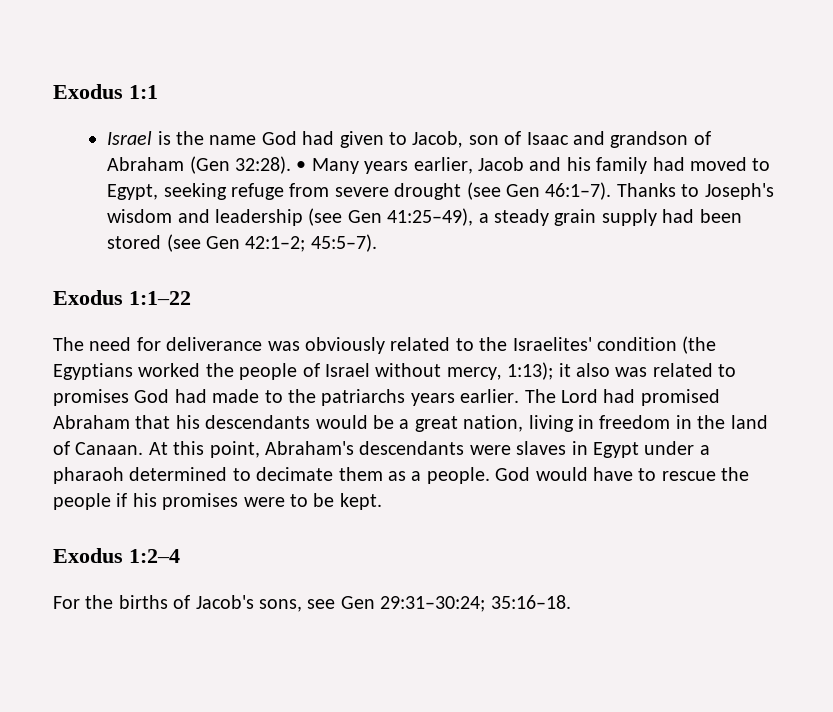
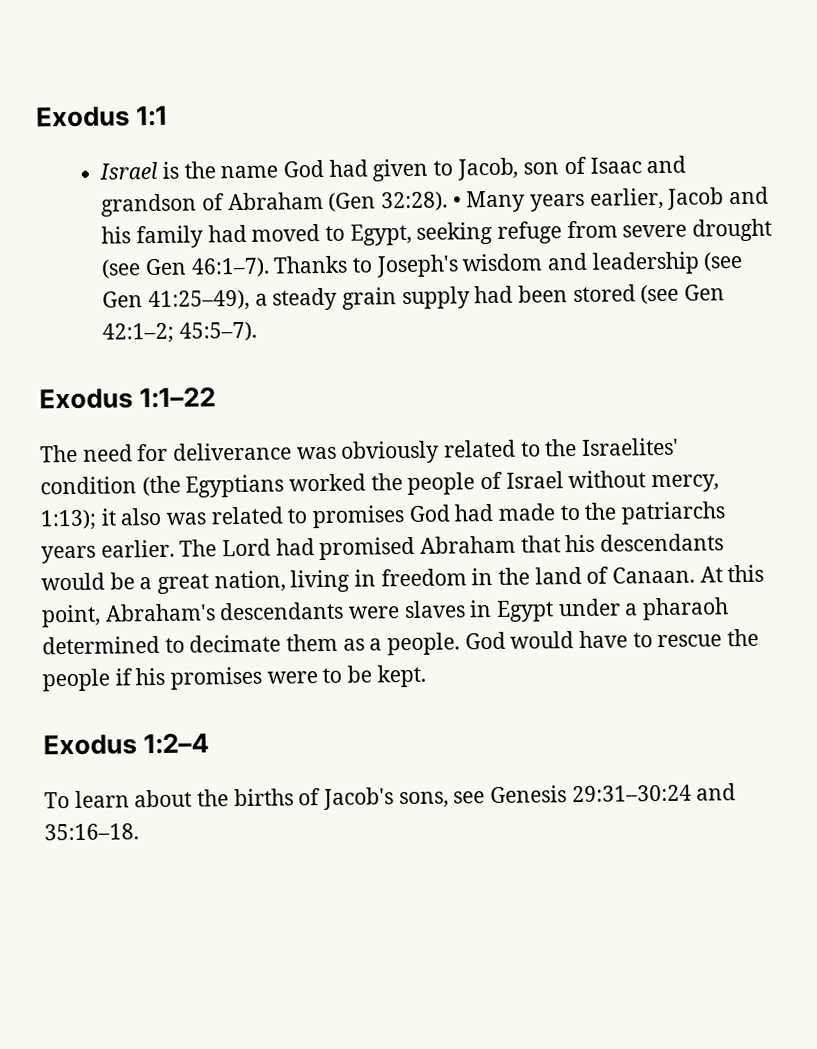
- For the births of Jacob's sons, see Gen 29:31–30:24; 35:16–18.
+ To learn about the births of Jacob's sons, see Genesis 29:31–30:24 and 35:16–18.

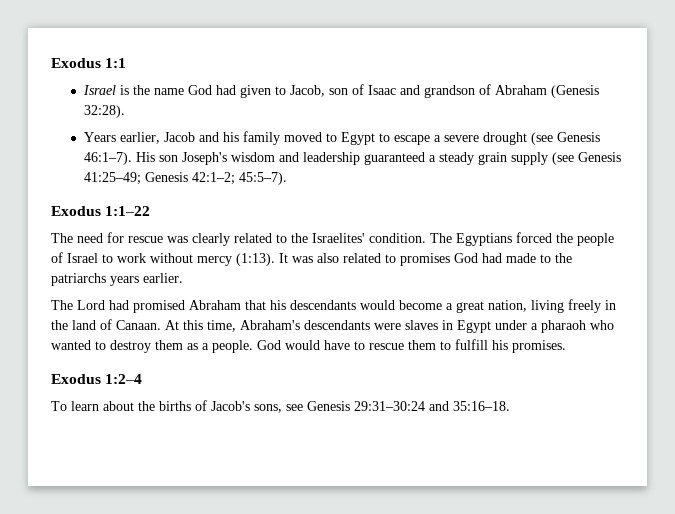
- Israel is the name God had given to Jacob, son of Isaac and grandson of Abraham (Gen 32:28). • Many years earlier, Jacob and his family had moved to Egypt, seeking refuge from severe drought (see Gen 46:1–7). Thanks to Joseph's wisdom and leadership (see Gen 41:25–49), a steady grain supply had been stored (see Gen 42:1–2; 45:5–7).
+ Israel is the name God had given to Jacob, son of Isaac and grandson of Abraham (Genesis 32:28).
+ Years earlier, Jacob and his family moved to Egypt to escape a severe drought (see Genesis 46:1–7). His son Joseph's wisdom and leadership guaranteed a steady grain supply (see Genesis 41:25–49; Genesis 42:1–2; 45:5–7).
- The need for deliverance was obviously related to the Israelites' condition (the Egyptians worked the people of Israel without mercy, 1:13); it also was related to promises God had made to the patriarchs years earlier. The Lord had promised Abraham that his descendants would be a great nation, living in freedom in the land of Canaan.
+ The need for rescue was clearly related to the Israelites' condition. The Egyptians forced the people of Israel to work without mercy (1:13). It was also related to promises God had made to the patriarchs years earlier.
+ The Lord had promised Abraham that his descendants would become a great nation, living freely in the land of Canaan.
- At this point, Abraham's descendants were slaves in Egypt under a pharaoh determined to decimate them as a people.
+ At this time, Abraham's descendants were slaves in Egypt under a pharaoh who wanted to destroy them as a people.
- God would have to rescue the people if his promises were to be kept.
+ God would have to rescue them to fulfill his promises.

